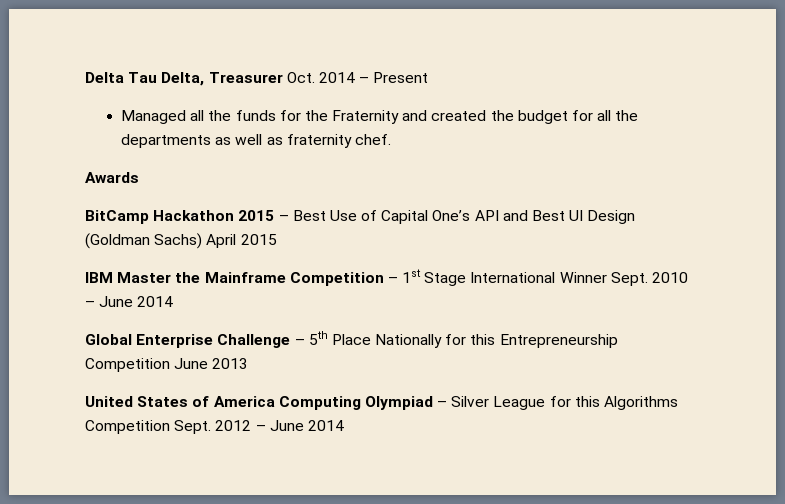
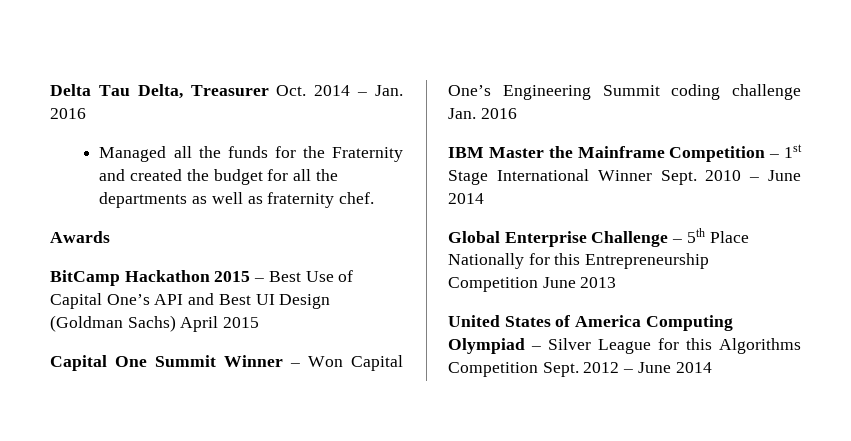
- Delta Tau Delta, Treasurer Oct. 2014 – Present
+ Delta Tau Delta, Treasurer Oct. 2014 – Jan. 2016
+ Capital One Summit Winner – Won Capital One’s Engineering Summit coding challenge Jan. 2016

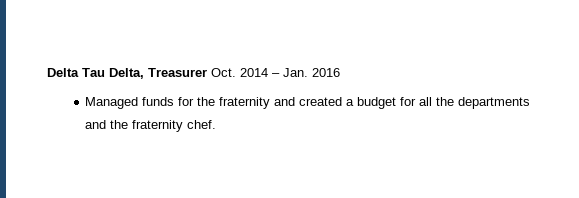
- Managed all the funds for the Fraternity and created the budget for all the departments as well as fraternity chef.
+ Managed funds for the fraternity and created a budget for all the departments and the fraternity chef.
- Awards
- BitCamp Hackathon 2015 – Best Use of Capital One’s API and Best UI Design (Goldman Sachs) April 2015
- Capital One Summit Winner – Won Capital One’s Engineering Summit coding challenge Jan. 2016
- IBM Master the Mainframe Competition – 1st Stage International Winner Sept. 2010 – June 2014
- Global Enterprise Challenge – 5th Place Nationally for this Entrepreneurship Competition June 2013
- United States of America Computing Olympiad – Silver League for this Algorithms Competition Sept. 2012 – June 2014

